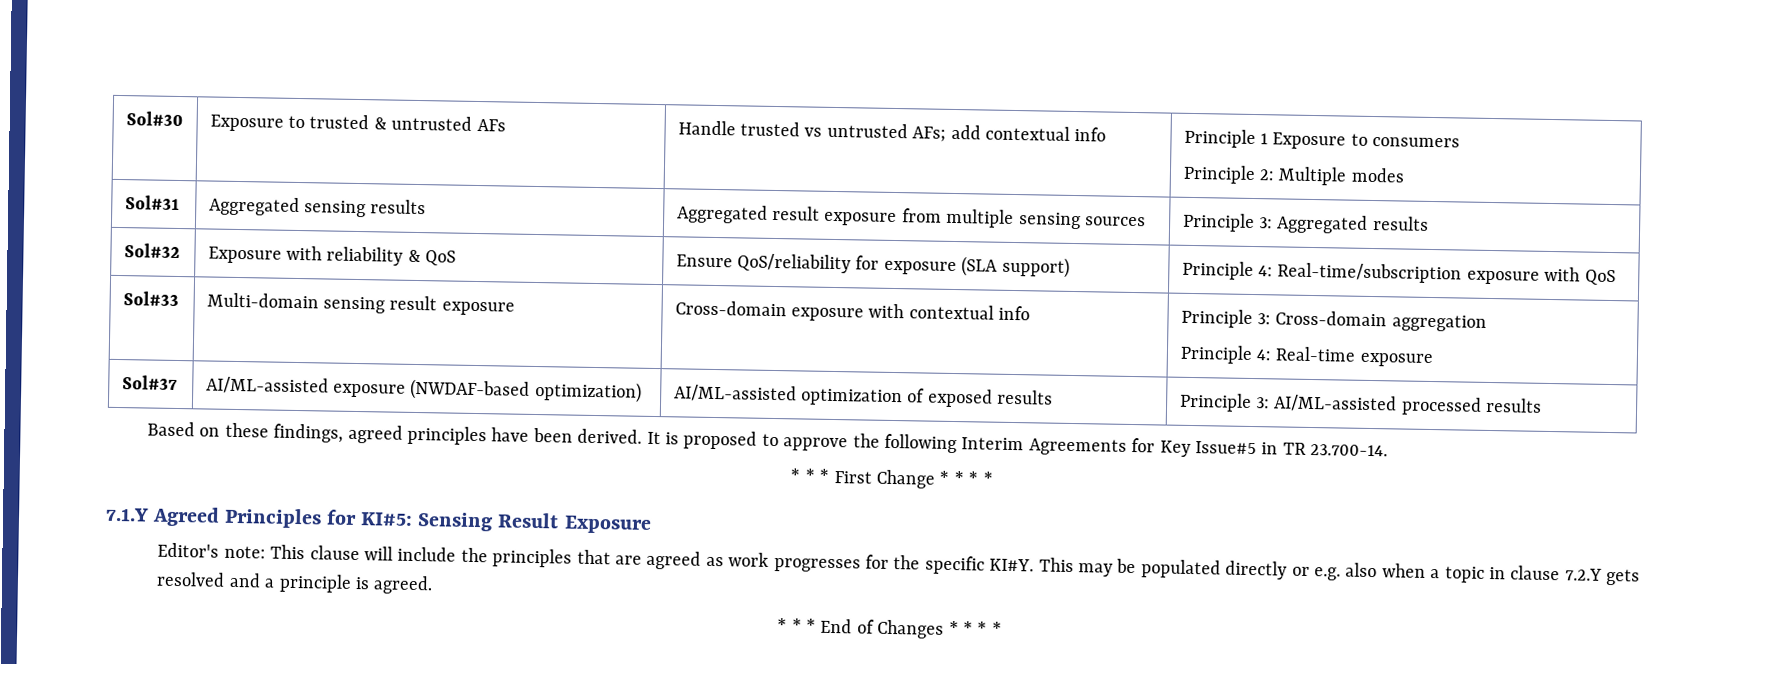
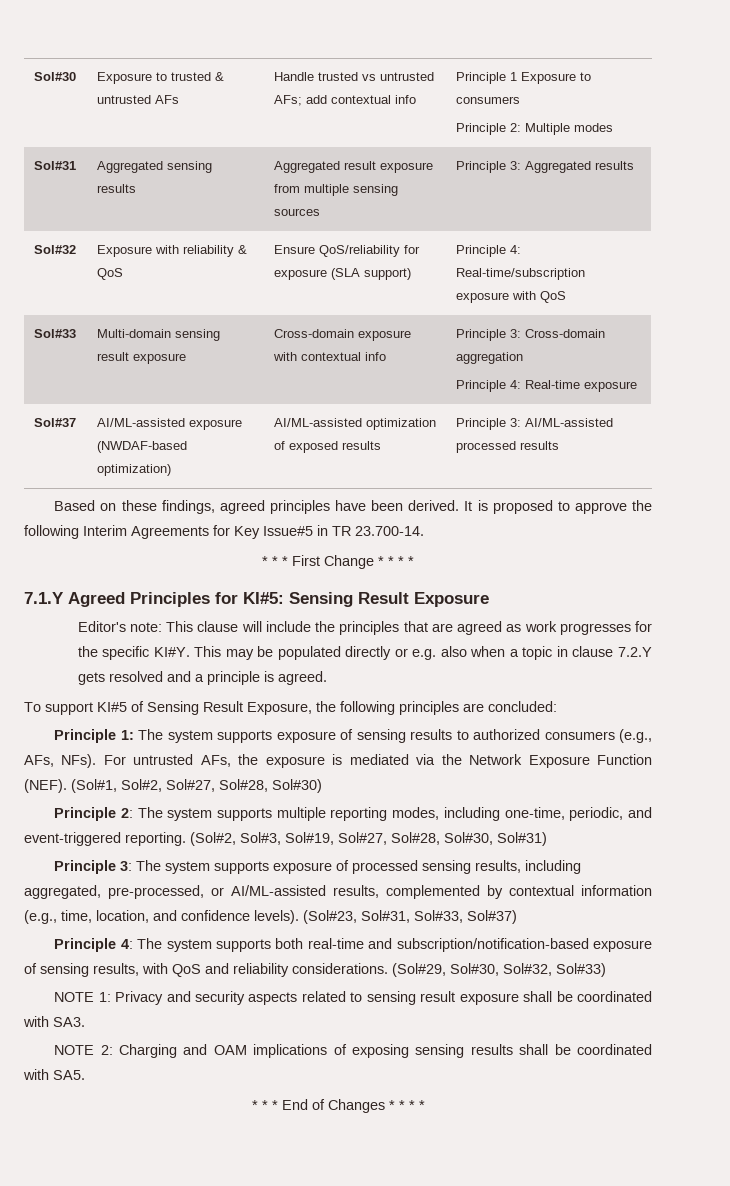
+ To support KI#5 of Sensing Result Exposure, the following principles are concluded:
+ Principle 1: The system supports exposure of sensing results to authorized consumers (e.g., AFs, NFs). For untrusted AFs, the exposure is mediated via the Network Exposure Function (NEF). (Sol#1, Sol#2, Sol#27, Sol#28, Sol#30)
+ Principle 2: The system supports multiple reporting modes, including one-time, periodic, and event-triggered reporting. (Sol#2, Sol#3, Sol#19, Sol#27, Sol#28, Sol#30, Sol#31)
+ Principle 3: The system supports exposure of processed sensing results, including aggregated, pre-processed, or AI/ML-assisted results, complemented by contextual information (e.g., time, location, and confidence levels). (Sol#23, Sol#31, Sol#33, Sol#37)
+ Principle 4: The system supports both real-time and subscription/notification-based exposure of sensing results, with QoS and reliability considerations. (Sol#29, Sol#30, Sol#32, Sol#33)
+ NOTE 1: Privacy and security aspects related to sensing result exposure shall be coordinated with SA3.
+ NOTE 2: Charging and OAM implications of exposing sensing results shall be coordinated with SA5.

